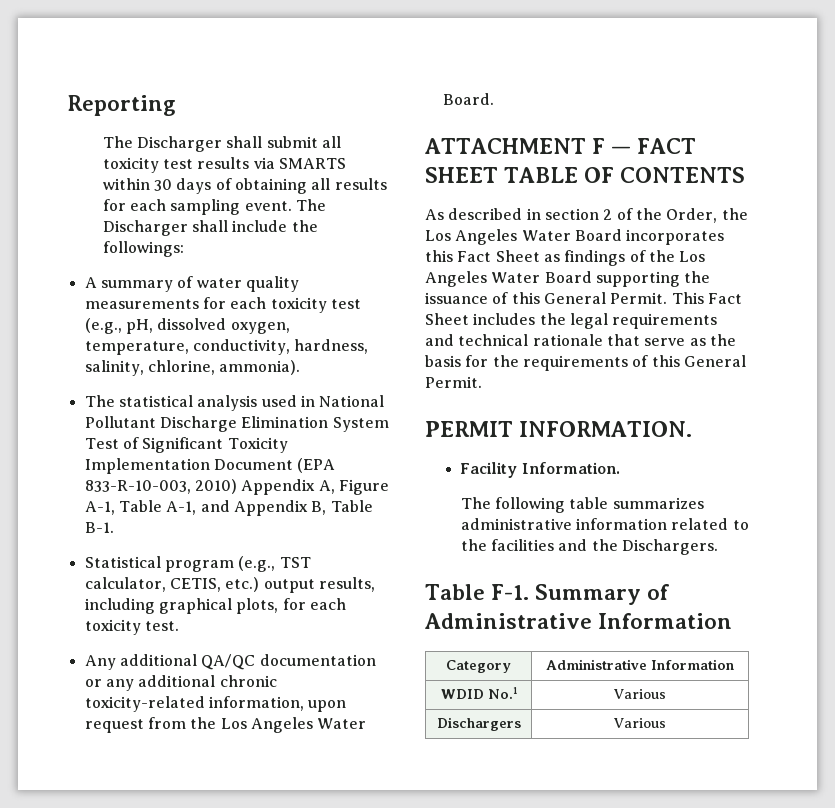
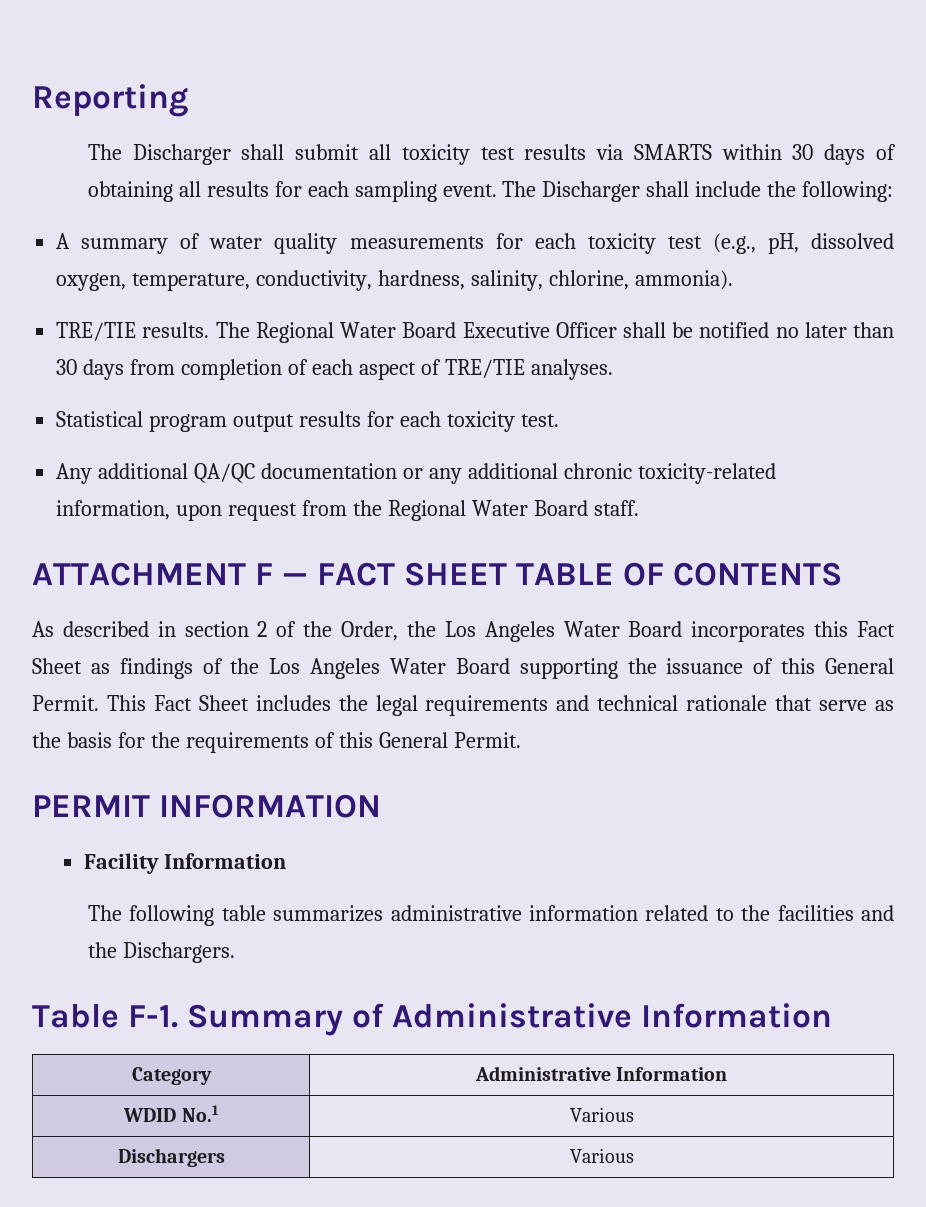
- The Discharger shall include the followings:
+ The Discharger shall include the following:
- The statistical analysis used in National Pollutant Discharge Elimination System Test of Significant Toxicity Implementation Document (EPA 833-R-10-003, 2010) Appendix A, Figure A-1, Table A-1, and Appendix B, Table B-1.
- Statistical program (e.g., TST calculator, CETIS, etc.) output results, including graphical plots, for each toxicity test.
+ TRE/TIE results. The Regional Water Board Executive Officer shall be notified no later than 30 days from completion of each aspect of TRE/TIE analyses.
+ Statistical program output results for each toxicity test.
- Any additional QA/QC documentation or any additional chronic toxicity-related information, upon request from the Los Angeles Water Board.
+ Any additional QA/QC documentation or any additional chronic toxicity-related information, upon request from the Regional Water Board staff.
- PERMIT INFORMATION.
+ PERMIT INFORMATION
- Facility Information.
+ Facility Information

